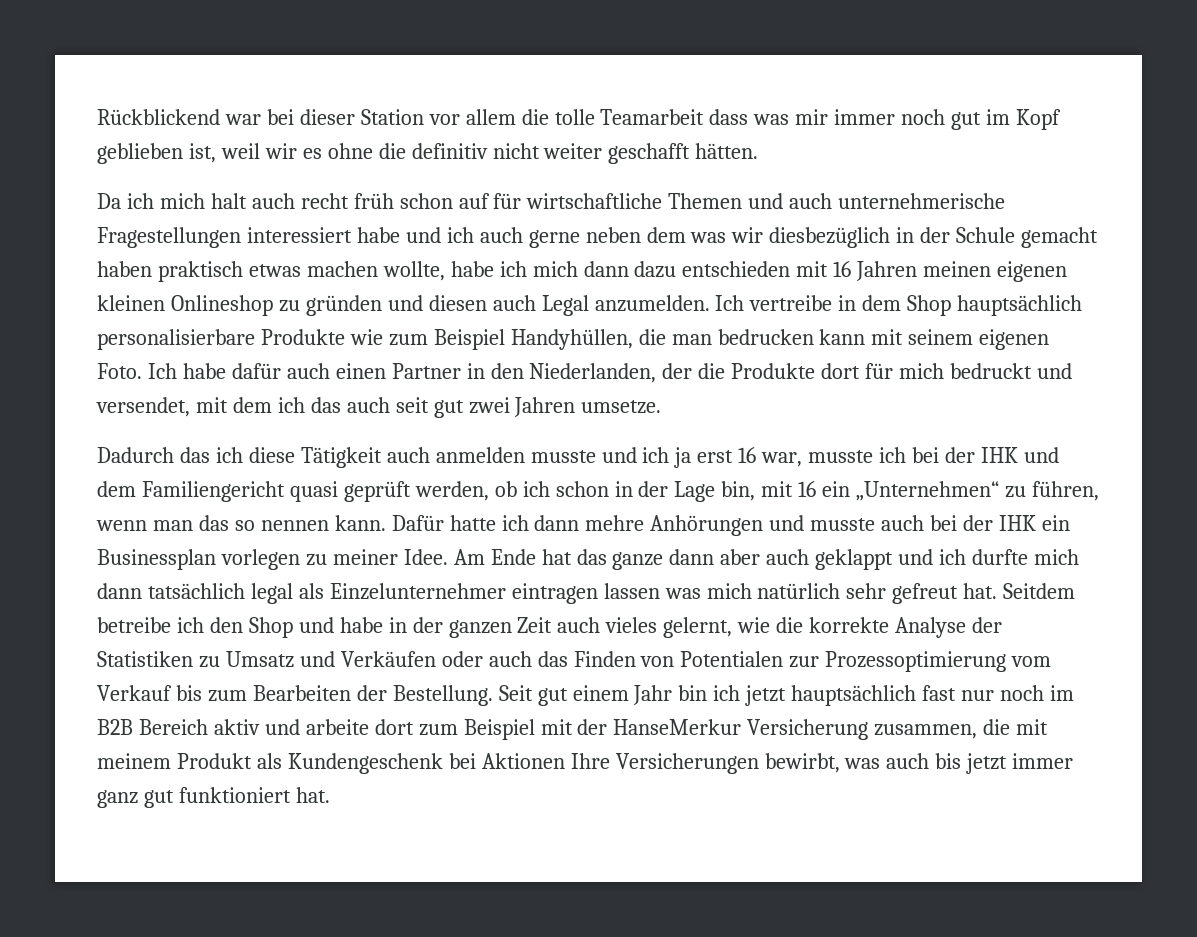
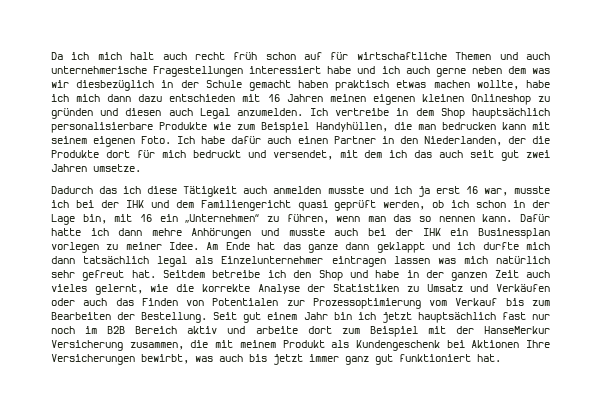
- Rückblickend war bei dieser Station vor allem die tolle Teamarbeit dass was mir immer noch gut im Kopf geblieben ist, weil wir es ohne die definitiv nicht weiter geschafft hätten.
- Am Ende hat das ganze dann aber auch geklappt und ich durfte mich dann tatsächlich legal als Einzelunternehmer eintragen lassen was mich natürlich sehr gefreut hat.
+ Am Ende hat das ganze dann geklappt und ich durfte mich dann tatsächlich legal als Einzelunternehmer eintragen lassen was mich natürlich sehr gefreut hat.

